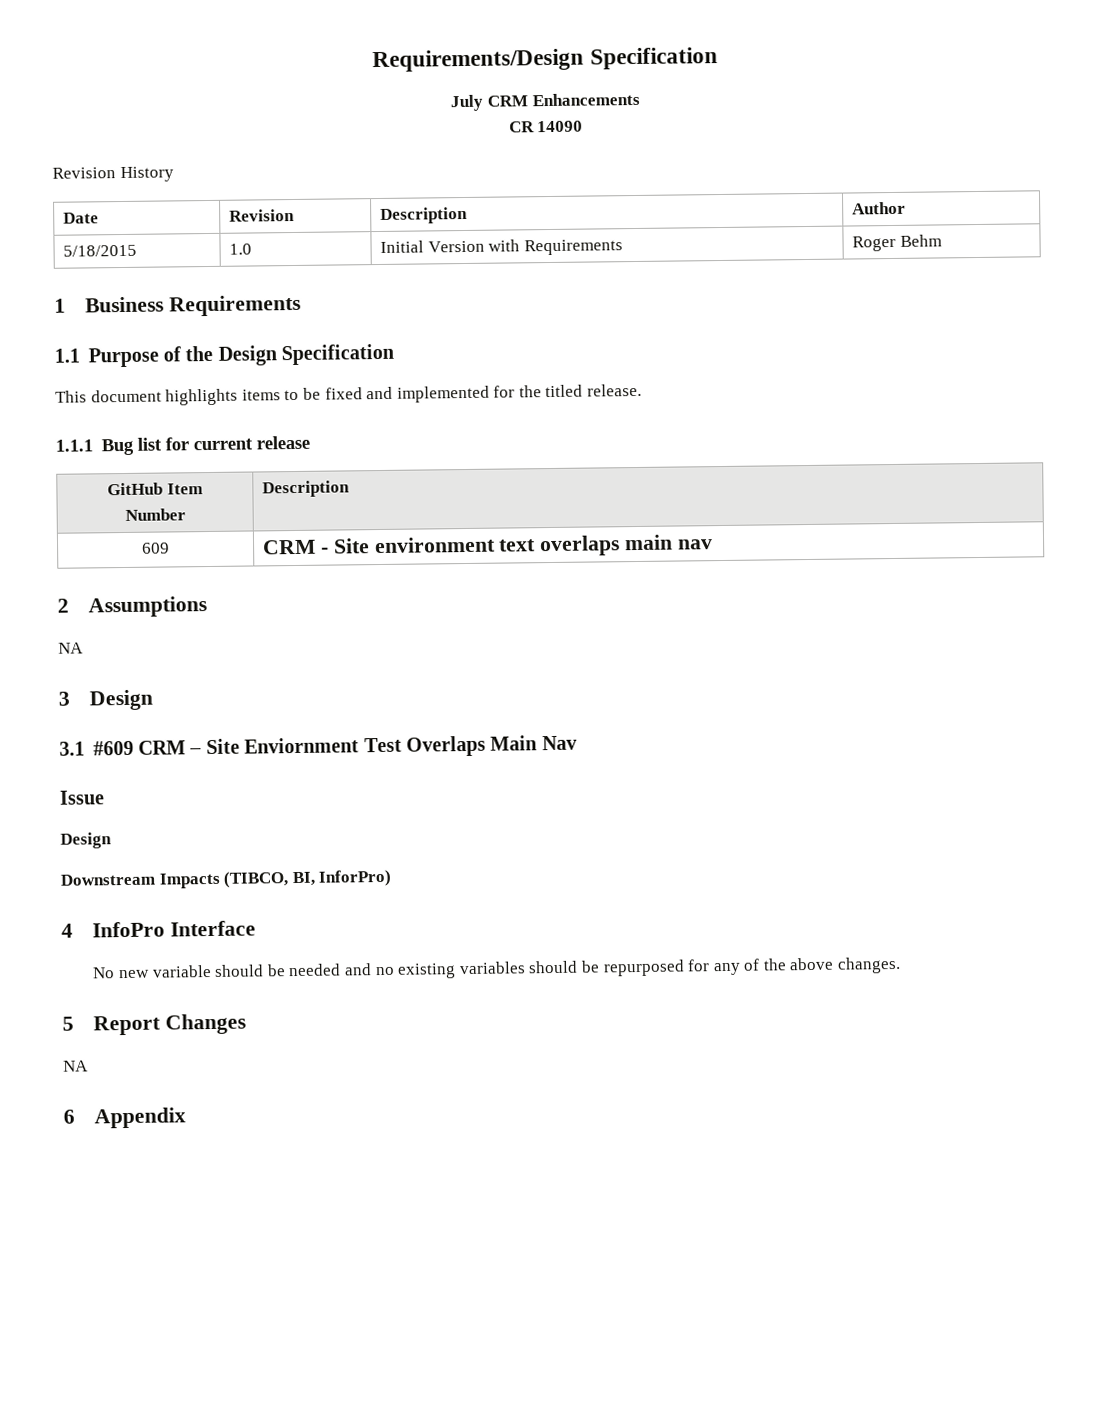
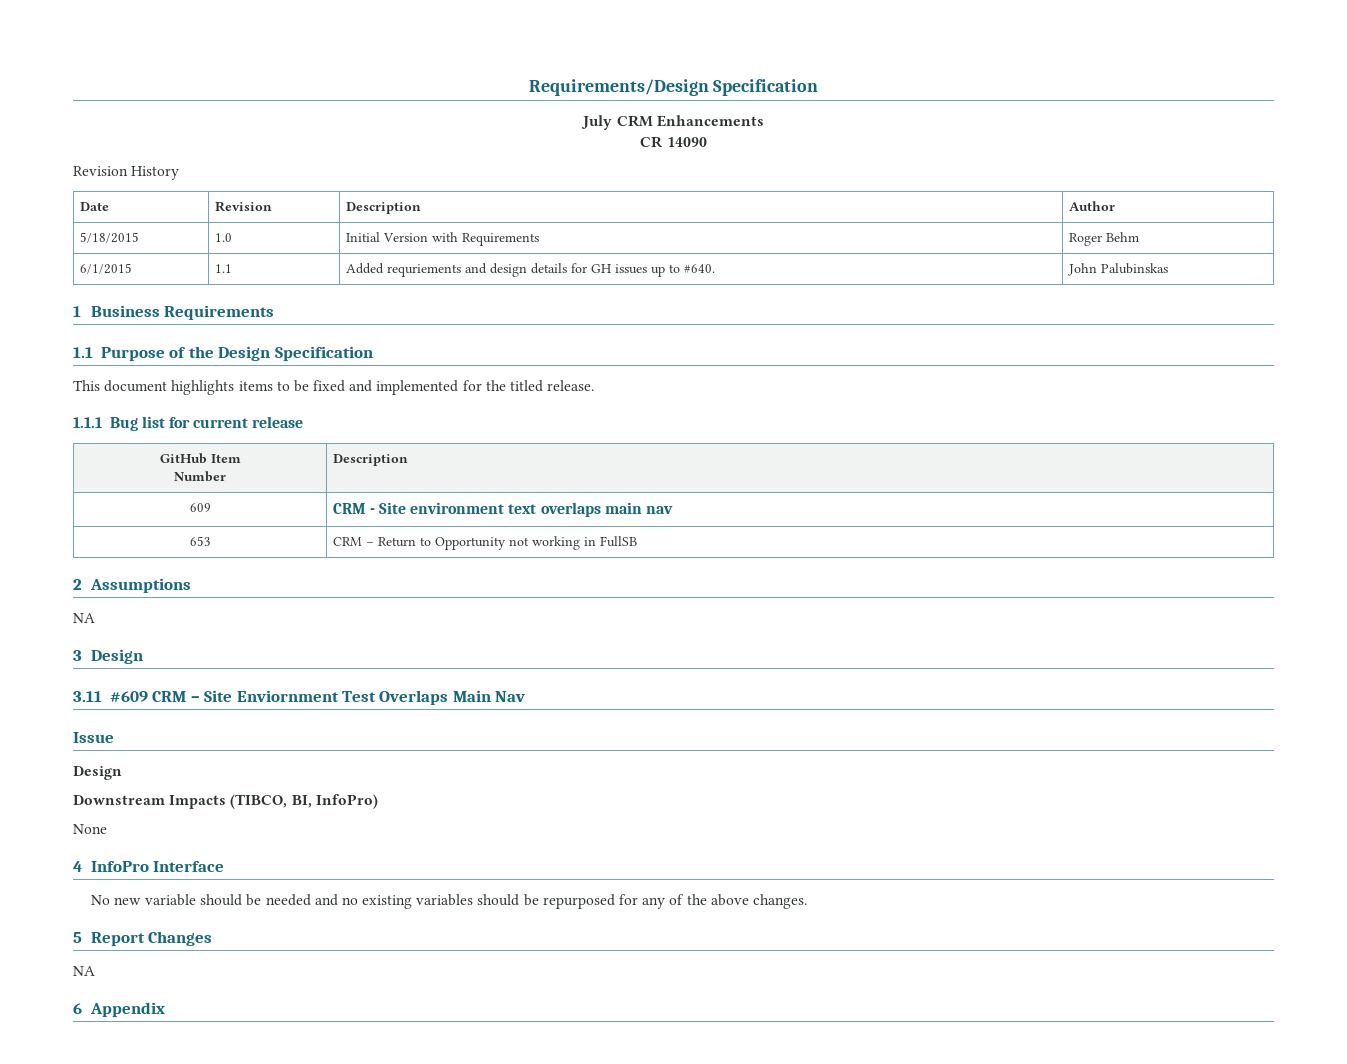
+ 6/1/2015 | 1.1 | Added requriements and design details for GH issues up to #640. | John Palubinskas
+ 653 | CRM – Return to Opportunity not working in FullSB
- 3.1 #609 CRM – Site Enviornment Test Overlaps Main Nav
+ 3.11 #609 CRM – Site Enviornment Test Overlaps Main Nav
- Downstream Impacts (TIBCO, BI, InforPro)
+ Downstream Impacts (TIBCO, BI, InfoPro)
+ None

